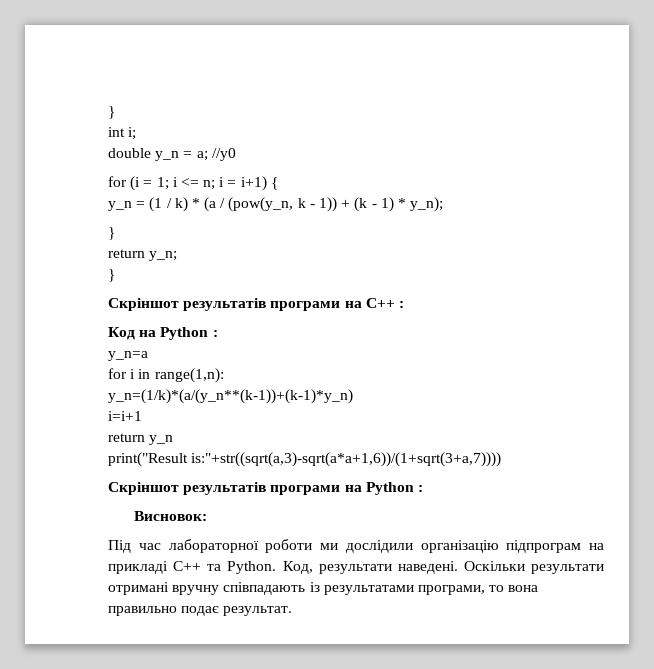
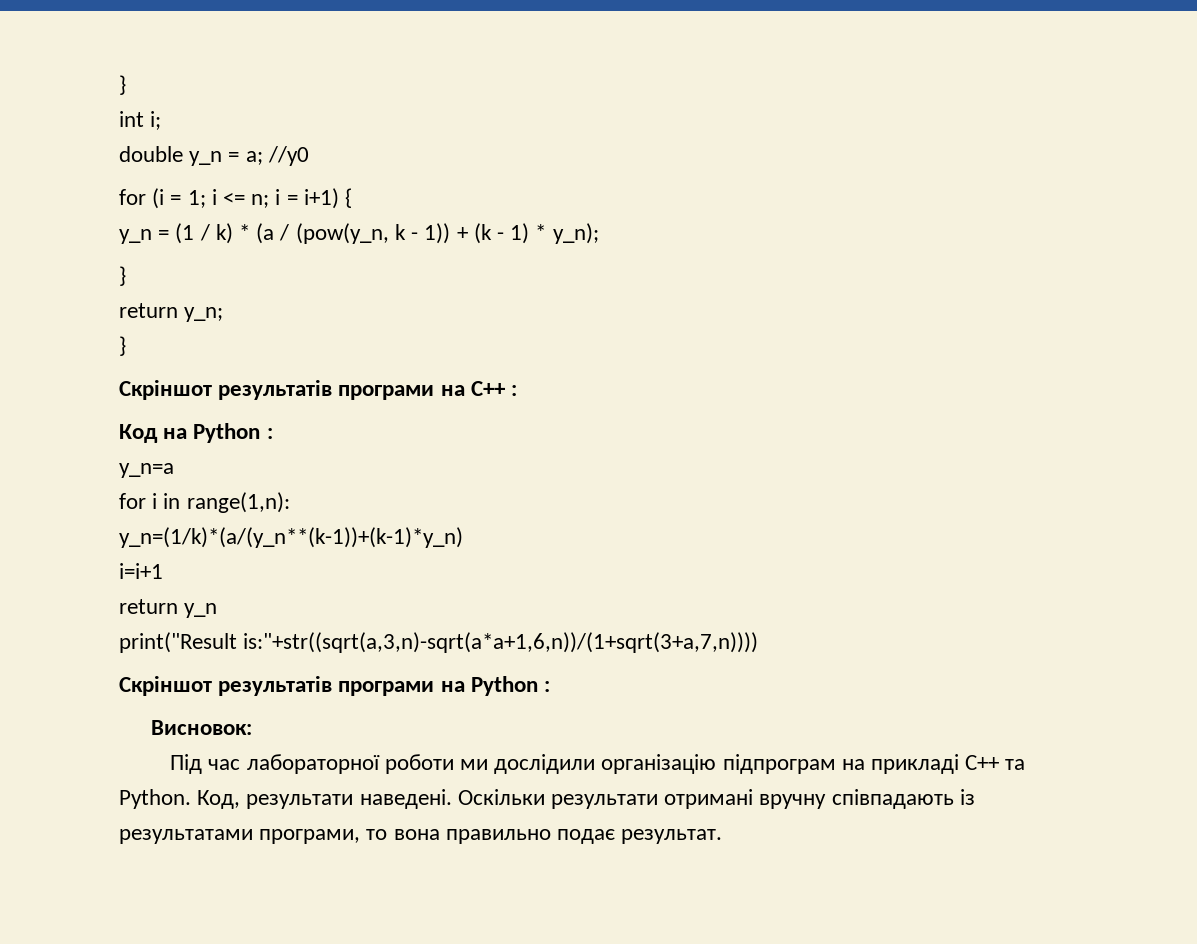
- print("Result is:"+str((sqrt(a,3)-sqrt(a*a+1,6))/(1+sqrt(3+a,7))))
+ print("Result is:"+str((sqrt(a,3,n)-sqrt(a*a+1,6,n))/(1+sqrt(3+a,7,n))))

